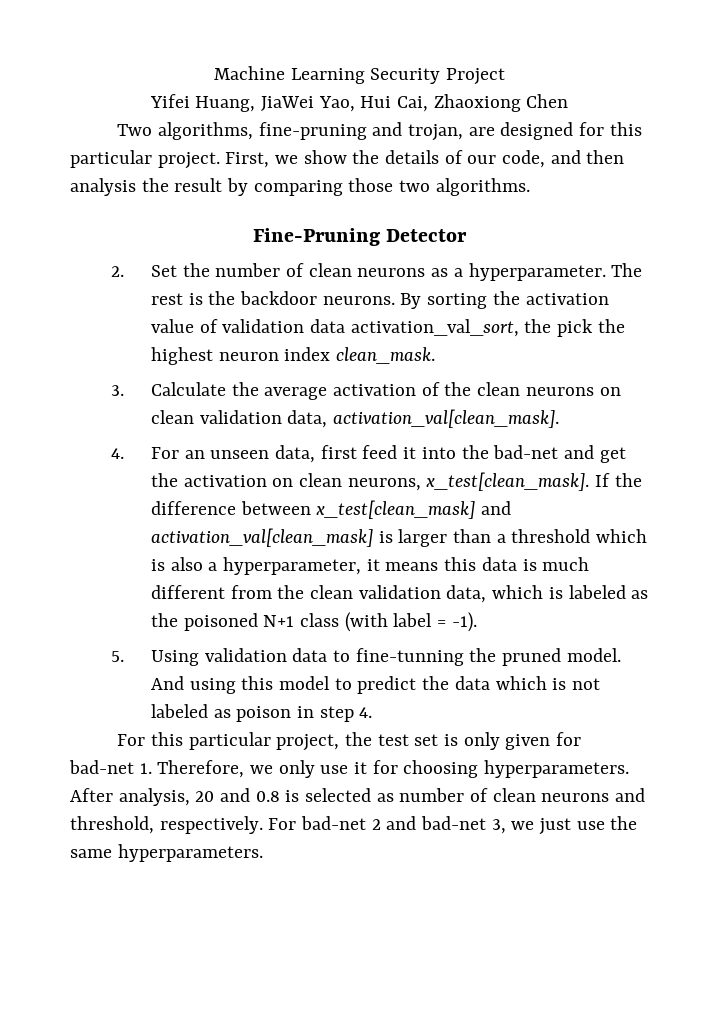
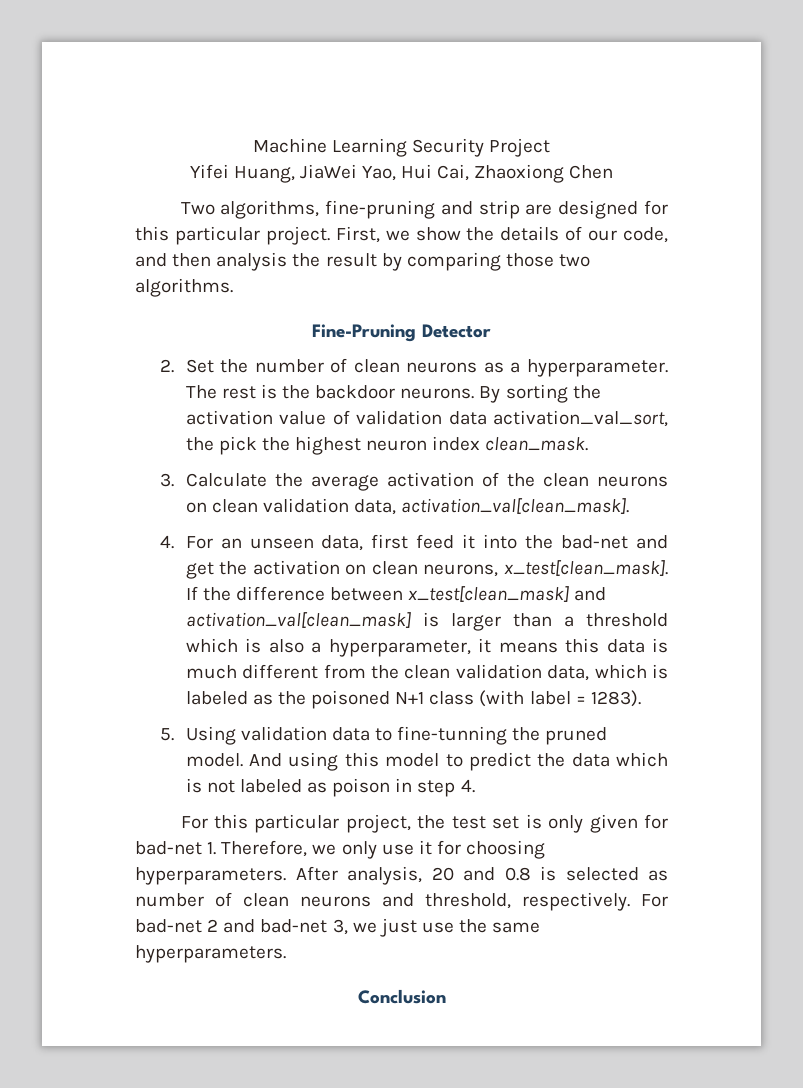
- Two algorithms, fine-pruning and trojan, are designed for this particular project.
+ Two algorithms, fine-pruning and strip are designed for this particular project.
- If the difference between x_test[clean_mask] and activation_val[clean_mask] is larger than a threshold which is also a hyperparameter, it means this data is much different from the clean validation data, which is labeled as the poisoned N+1 class (with label = -1).
+ If the difference between x_test[clean_mask] and activation_val[clean_mask] is larger than a threshold which is also a hyperparameter, it means this data is much different from the clean validation data, which is labeled as the poisoned N+1 class (with label = 1283).
+ Conclusion

